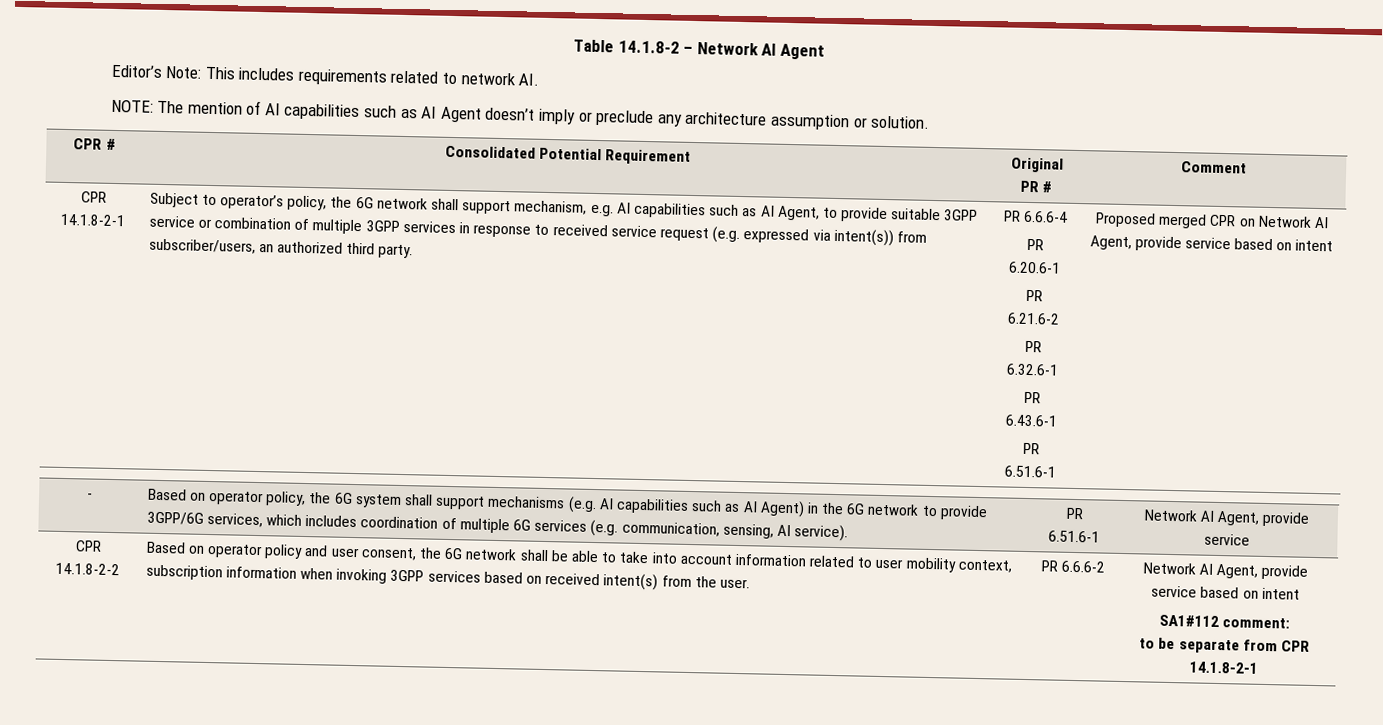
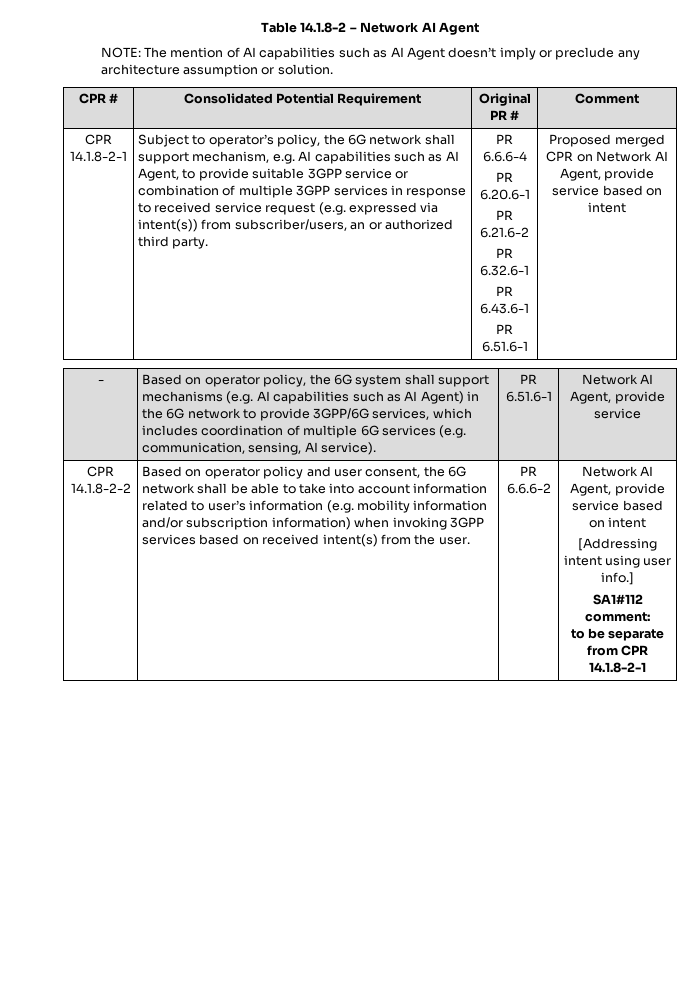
- Editor’s Note: This includes requirements related to network AI.
- Subject to operator’s policy, the 6G network shall support mechanism, e.g. AI capabilities such as AI Agent, to provide suitable 3GPP service or combination of multiple 3GPP services in response to received service request (e.g. expressed via intent(s)) from subscriber/users, an authorized third party.
+ Subject to operator’s policy, the 6G network shall support mechanism, e.g. AI capabilities such as AI Agent, to provide suitable 3GPP service or combination of multiple 3GPP services in response to received service request (e.g. expressed via intent(s)) from subscriber/users, an or authorized third party.
- Based on operator policy and user consent, the 6G network shall be able to take into account information related to user mobility context, subscription information when invoking 3GPP services based on received intent(s) from the user.
+ Based on operator policy and user consent, the 6G network shall be able to take into account information related to user’s information (e.g. mobility information and/or subscription information) when invoking 3GPP services based on received intent(s) from the user.
+ [Addressing intent using user info.]

